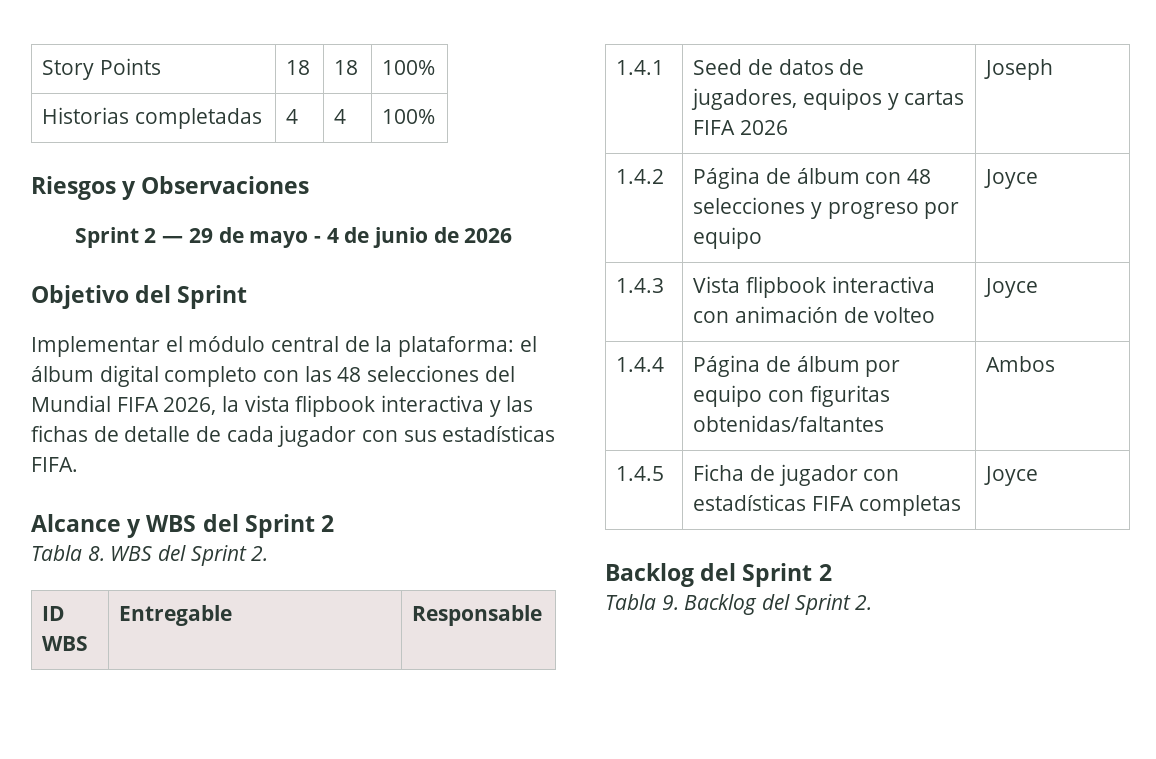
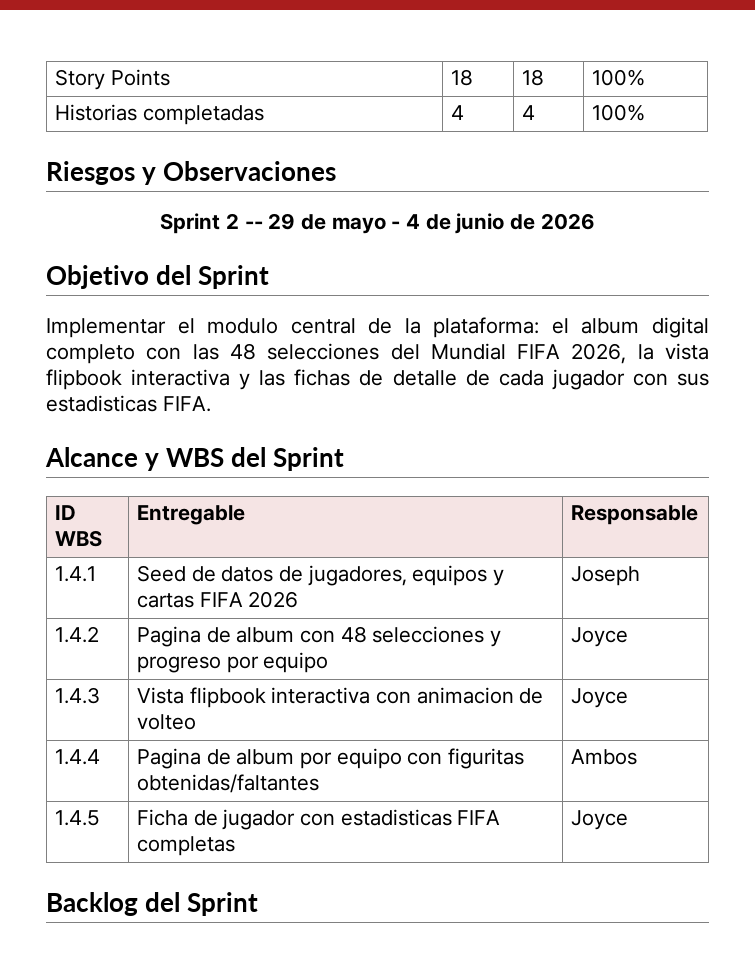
- Sprint 2 — 29 de mayo - 4 de junio de 2026
+ Sprint 2 -- 29 de mayo - 4 de junio de 2026
- Implementar el módulo central de la plataforma: el álbum digital completo con las 48 selecciones del Mundial FIFA 2026, la vista flipbook interactiva y las fichas de detalle de cada jugador con sus estadísticas FIFA.
+ Implementar el modulo central de la plataforma: el album digital completo con las 48 selecciones del Mundial FIFA 2026, la vista flipbook interactiva y las fichas de detalle de cada jugador con sus estadisticas FIFA.
- Alcance y WBS del Sprint 2
- Tabla 8. WBS del Sprint 2.
+ Alcance y WBS del Sprint
- 1.4.2 | Página de álbum con 48 selecciones y progreso por equipo | Joyce
+ 1.4.2 | Pagina de album con 48 selecciones y progreso por equipo | Joyce
- 1.4.3 | Vista flipbook interactiva con animación de volteo | Joyce
+ 1.4.3 | Vista flipbook interactiva con animacion de volteo | Joyce
- 1.4.4 | Página de álbum por equipo con figuritas obtenidas/faltantes | Ambos
+ 1.4.4 | Pagina de album por equipo con figuritas obtenidas/faltantes | Ambos
- 1.4.5 | Ficha de jugador con estadísticas FIFA completas | Joyce
+ 1.4.5 | Ficha de jugador con estadisticas FIFA completas | Joyce
- Backlog del Sprint 2
- Tabla 9. Backlog del Sprint 2.
+ Backlog del Sprint

